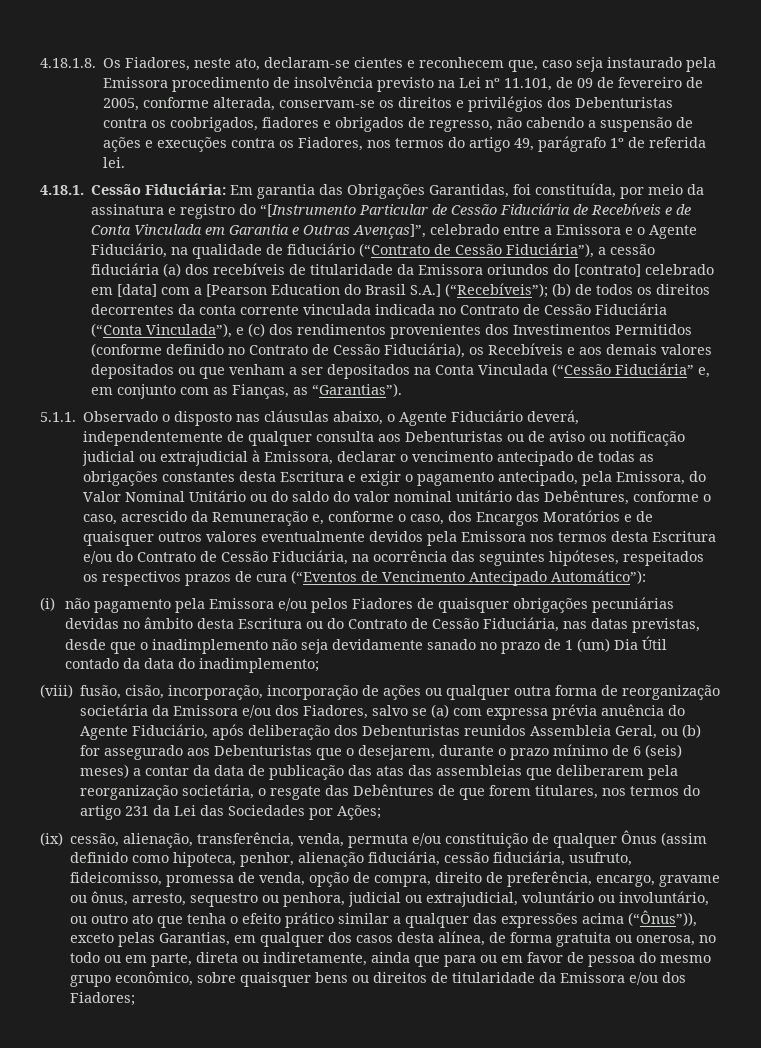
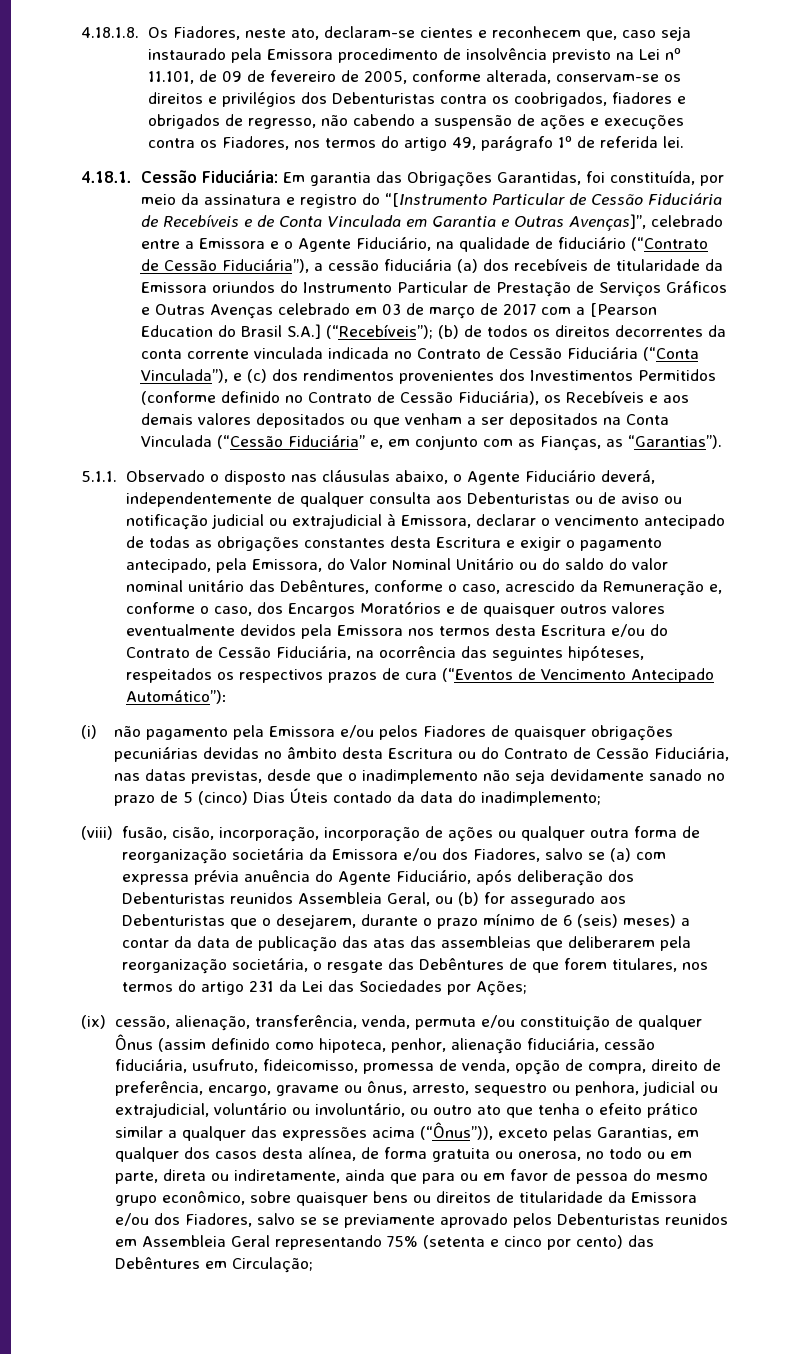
- Em garantia das Obrigações Garantidas, foi constituída, por meio da assinatura e registro do “[Instrumento Particular de Cessão Fiduciária de Recebíveis e de Conta Vinculada em Garantia e Outras Avenças]”, celebrado entre a Emissora e o Agente Fiduciário, na qualidade de fiduciário (“Contrato de Cessão Fiduciária”), a cessão fiduciária (a) dos recebíveis de titularidade da Emissora oriundos do [contrato] celebrado em [data] com a [Pearson Education do Brasil S.A.] (“Recebíveis”);
+ Em garantia das Obrigações Garantidas, foi constituída, por meio da assinatura e registro do “[Instrumento Particular de Cessão Fiduciária de Recebíveis e de Conta Vinculada em Garantia e Outras Avenças]”, celebrado entre a Emissora e o Agente Fiduciário, na qualidade de fiduciário (“Contrato de Cessão Fiduciária”), a cessão fiduciária (a) dos recebíveis de titularidade da Emissora oriundos do Instrumento Particular de Prestação de Serviços Gráficos e Outras Avenças celebrado em 03 de março de 2017 com a [Pearson Education do Brasil S.A.] (“Recebíveis”);
- (i) não pagamento pela Emissora e/ou pelos Fiadores de quaisquer obrigações pecuniárias devidas no âmbito desta Escritura ou do Contrato de Cessão Fiduciária, nas datas previstas, desde que o inadimplemento não seja devidamente sanado no prazo de 1 (um) Dia Útil contado da data do inadimplemento;
+ (i) não pagamento pela Emissora e/ou pelos Fiadores de quaisquer obrigações pecuniárias devidas no âmbito desta Escritura ou do Contrato de Cessão Fiduciária, nas datas previstas, desde que o inadimplemento não seja devidamente sanado no prazo de 5 (cinco) Dias Úteis contado da data do inadimplemento;
- (ix) cessão, alienação, transferência, venda, permuta e/ou constituição de qualquer Ônus (assim definido como hipoteca, penhor, alienação fiduciária, cessão fiduciária, usufruto, fideicomisso, promessa de venda, opção de compra, direito de preferência, encargo, gravame ou ônus, arresto, sequestro ou penhora, judicial ou extrajudicial, voluntário ou involuntário, ou outro ato que tenha o efeito prático similar a qualquer das expressões acima (“Ônus”)), exceto pelas Garantias, em qualquer dos casos desta alínea, de forma gratuita ou onerosa, no todo ou em parte, direta ou indiretamente, ainda que para ou em favor de pessoa do mesmo grupo econômico, sobre quaisquer bens ou direitos de titularidade da Emissora e/ou dos Fiadores;
+ (ix) cessão, alienação, transferência, venda, permuta e/ou constituição de qualquer Ônus (assim definido como hipoteca, penhor, alienação fiduciária, cessão fiduciária, usufruto, fideicomisso, promessa de venda, opção de compra, direito de preferência, encargo, gravame ou ônus, arresto, sequestro ou penhora, judicial ou extrajudicial, voluntário ou involuntário, ou outro ato que tenha o efeito prático similar a qualquer das expressões acima (“Ônus”)), exceto pelas Garantias, em qualquer dos casos desta alínea, de forma gratuita ou onerosa, no todo ou em parte, direta ou indiretamente, ainda que para ou em favor de pessoa do mesmo grupo econômico, sobre quaisquer bens ou direitos de titularidade da Emissora e/ou dos Fiadores, salvo se se previamente aprovado pelos Debenturistas reunidos em Assembleia Geral representando 75% (setenta e cinco por cento) das Debêntures em Circulação;

